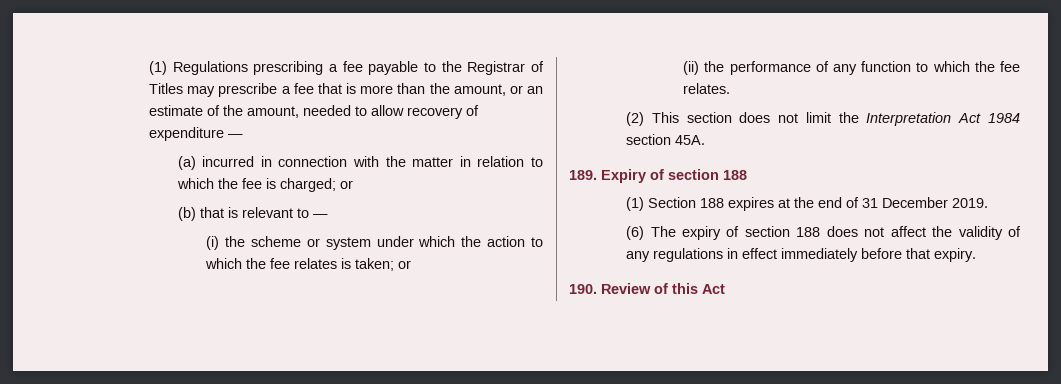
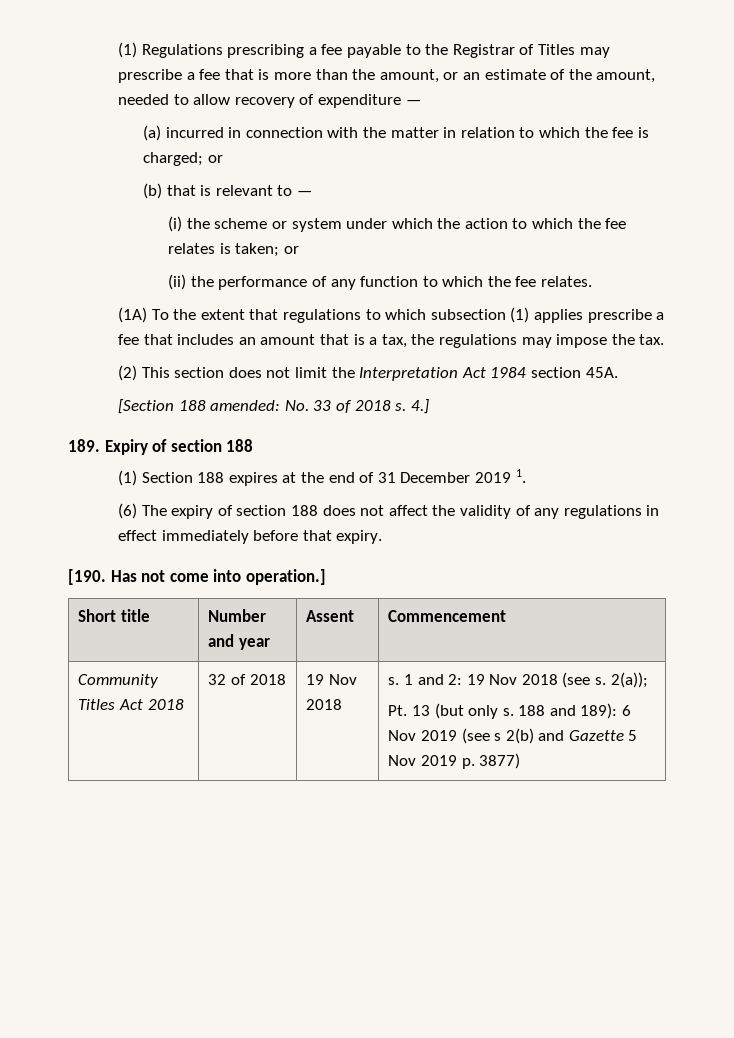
+ (1A) To the extent that regulations to which subsection (1) applies prescribe a fee that includes an amount that is a tax, the regulations may impose the tax.
+ [Section 188 amended: No. 33 of 2018 s. 4.]
- (1) Section 188 expires at the end of 31 December 2019.
+ (1) Section 188 expires at the end of 31 December 2019 1.
- 190. Review of this Act
+ [190. Has not come into operation.]
+ Short title | Number and year | Assent | Commencement
+ Community Titles Act 2018 | 32 of 2018 | 19 Nov 2018 | s. 1 and 2: 19 Nov 2018 (see s. 2(a));
+ Pt. 13 (but only s. 188 and 189): 6 Nov 2019 (see s 2(b) and Gazette 5 Nov 2019 p. 3877)

